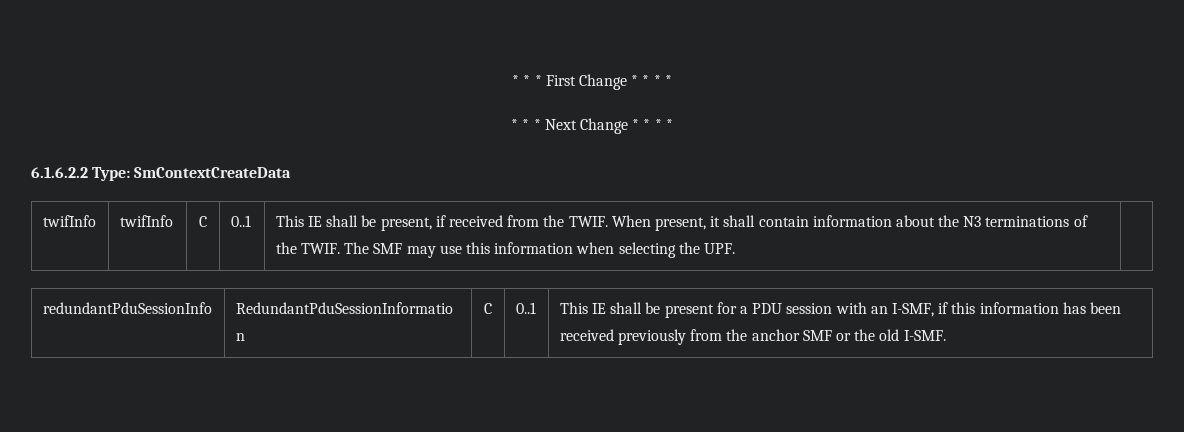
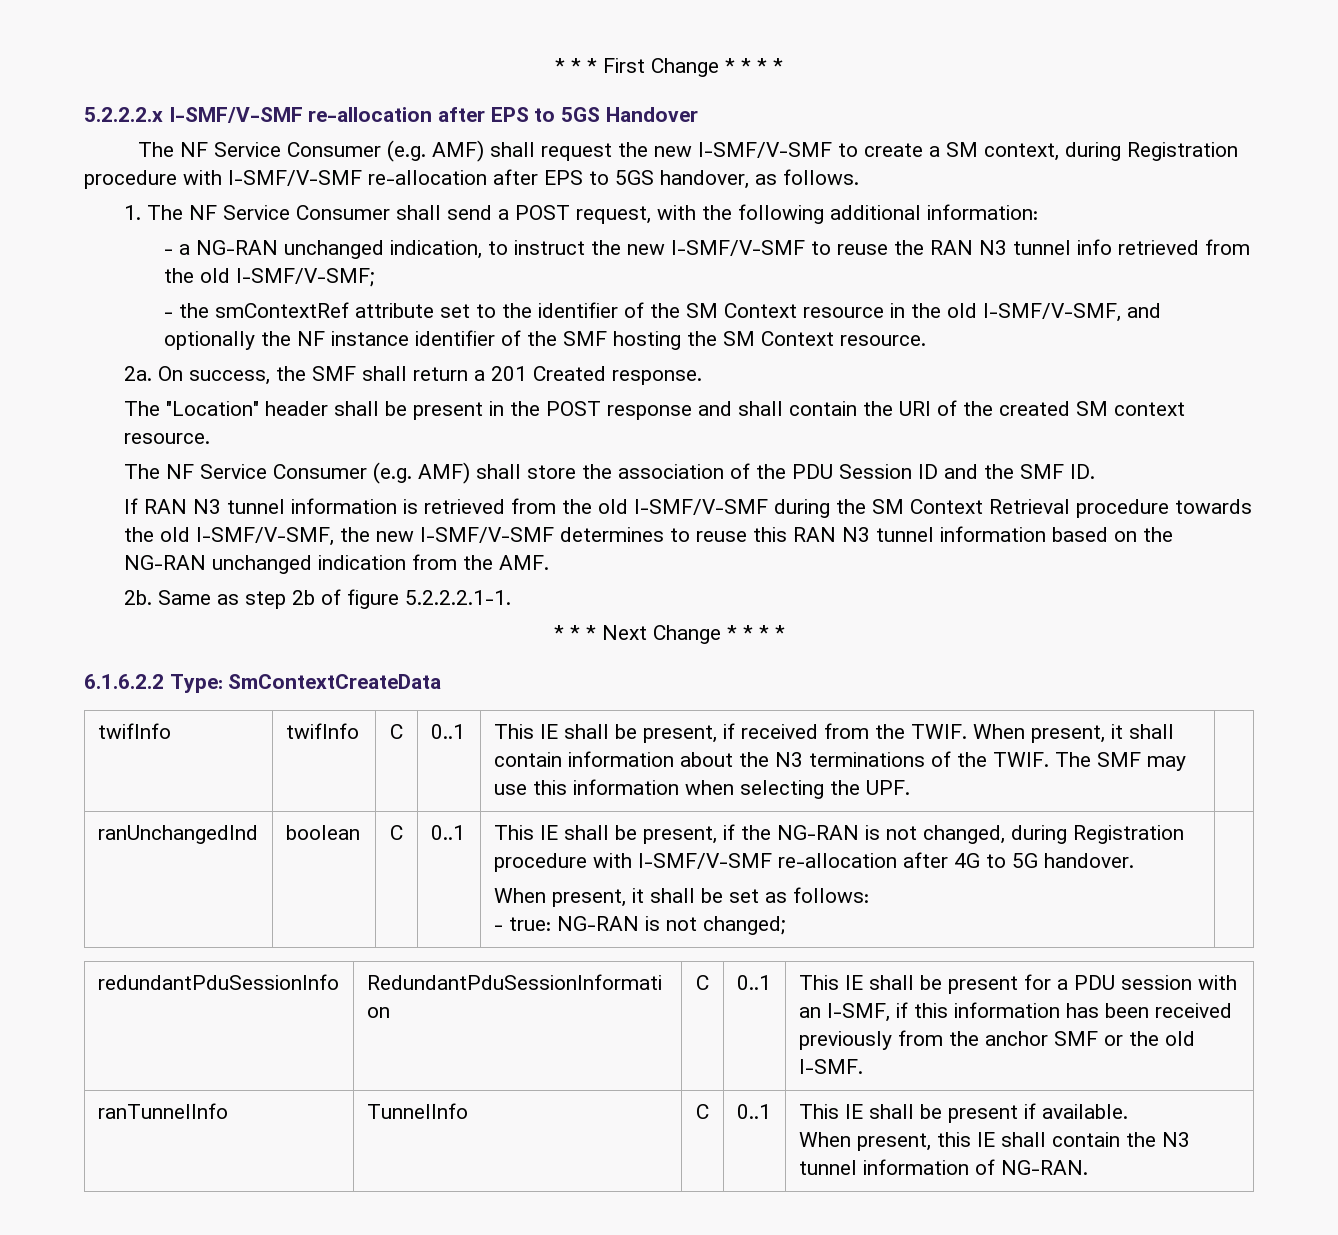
+ 5.2.2.2.x I-SMF/V-SMF re-allocation after EPS to 5GS Handover
+ The NF Service Consumer (e.g. AMF) shall request the new I-SMF/V-SMF to create a SM context, during Registration procedure with I-SMF/V-SMF re-allocation after EPS to 5GS handover, as follows.
+ 1. The NF Service Consumer shall send a POST request, with the following additional information:
+ - a NG-RAN unchanged indication, to instruct the new I-SMF/V-SMF to reuse the RAN N3 tunnel info retrieved from the old I-SMF/V-SMF;
+ - the smContextRef attribute set to the identifier of the SM Context resource in the old I-SMF/V-SMF, and optionally the NF instance identifier of the SMF hosting the SM Context resource.
+ 2a. On success, the SMF shall return a 201 Created response.
+ The "Location" header shall be present in the POST response and shall contain the URI of the created SM context resource.
+ The NF Service Consumer (e.g. AMF) shall store the association of the PDU Session ID and the SMF ID.
+ If RAN N3 tunnel information is retrieved from the old I-SMF/V-SMF during the SM Context Retrieval procedure towards the old I-SMF/V-SMF, the new I-SMF/V-SMF determines to reuse this RAN N3 tunnel information based on the NG-RAN unchanged indication from the AMF.
+ 2b. Same as step 2b of figure 5.2.2.2.1-1.
+ ranUnchangedInd | boolean | C | 0..1 | This IE shall be present, if the NG-RAN is not changed, during Registration procedure with I-SMF/V-SMF re-allocation after 4G to 5G handover.
+ When present, it shall be set as follows:
+ - true: NG-RAN is not changed; |
+ ranTunnelInfo | TunnelInfo | C | 0..1 | This IE shall be present if available.
+ When present, this IE shall contain the N3 tunnel information of NG-RAN.

